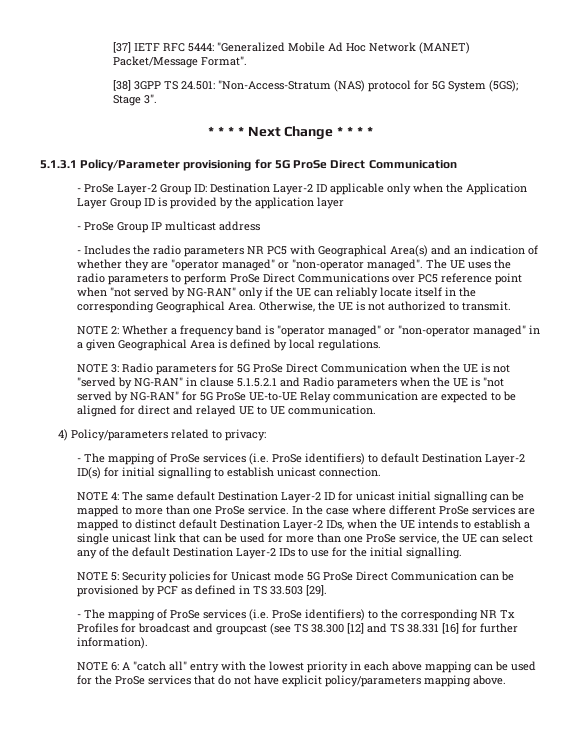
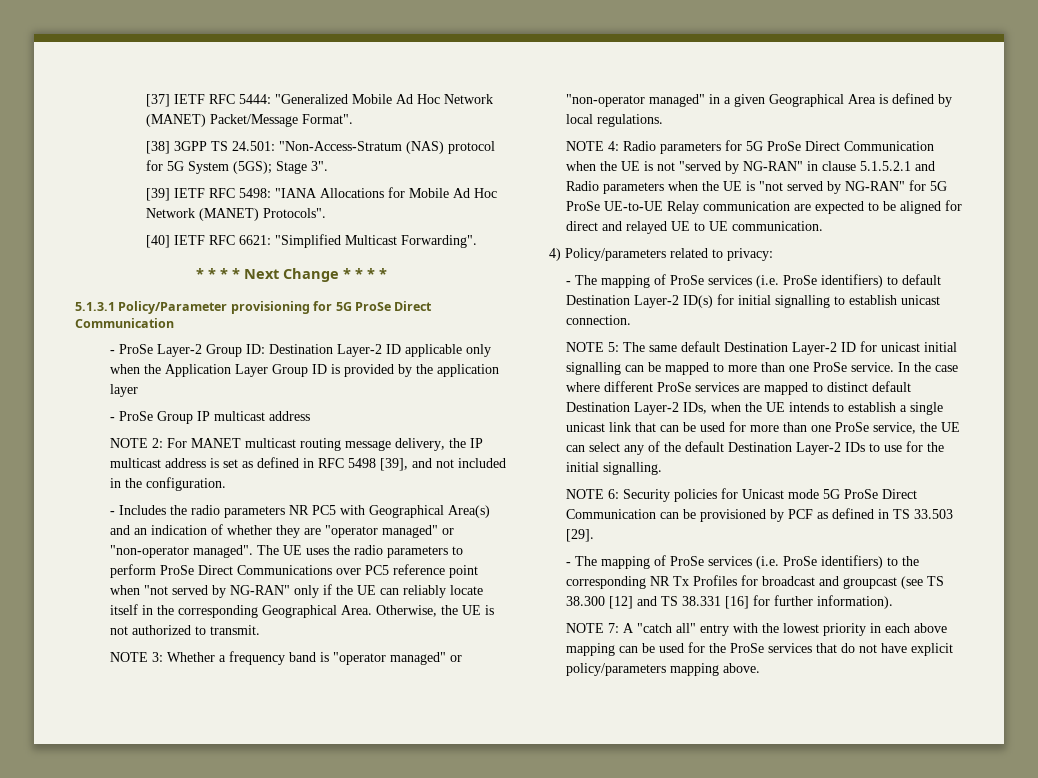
+ [39] IETF RFC 5498: "IANA Allocations for Mobile Ad Hoc Network (MANET) Protocols".
+ [40] IETF RFC 6621: "Simplified Multicast Forwarding".
+ NOTE 2: For MANET multicast routing message delivery, the IP multicast address is set as defined in RFC 5498 [39], and not included in the configuration.
- NOTE 2: Whether a frequency band is "operator managed" or "non-operator managed" in a given Geographical Area is defined by local regulations.
+ NOTE 3: Whether a frequency band is "operator managed" or "non-operator managed" in a given Geographical Area is defined by local regulations.
- NOTE 3: Radio parameters for 5G ProSe Direct Communication when the UE is not "served by NG-RAN" in clause 5.1.5.2.1 and Radio parameters when the UE is "not served by NG-RAN" for 5G ProSe UE-to-UE Relay communication are expected to be aligned for direct and relayed UE to UE communication.
+ NOTE 4: Radio parameters for 5G ProSe Direct Communication when the UE is not "served by NG-RAN" in clause 5.1.5.2.1 and Radio parameters when the UE is "not served by NG-RAN" for 5G ProSe UE-to-UE Relay communication are expected to be aligned for direct and relayed UE to UE communication.
- NOTE 4: The same default Destination Layer-2 ID for unicast initial signalling can be mapped to more than one ProSe service.
+ NOTE 5: The same default Destination Layer-2 ID for unicast initial signalling can be mapped to more than one ProSe service.
- NOTE 5: Security policies for Unicast mode 5G ProSe Direct Communication can be provisioned by PCF as defined in TS 33.503 [29].
+ NOTE 6: Security policies for Unicast mode 5G ProSe Direct Communication can be provisioned by PCF as defined in TS 33.503 [29].
- NOTE 6: A "catch all" entry with the lowest priority in each above mapping can be used for the ProSe services that do not have explicit policy/parameters mapping above.
+ NOTE 7: A "catch all" entry with the lowest priority in each above mapping can be used for the ProSe services that do not have explicit policy/parameters mapping above.

